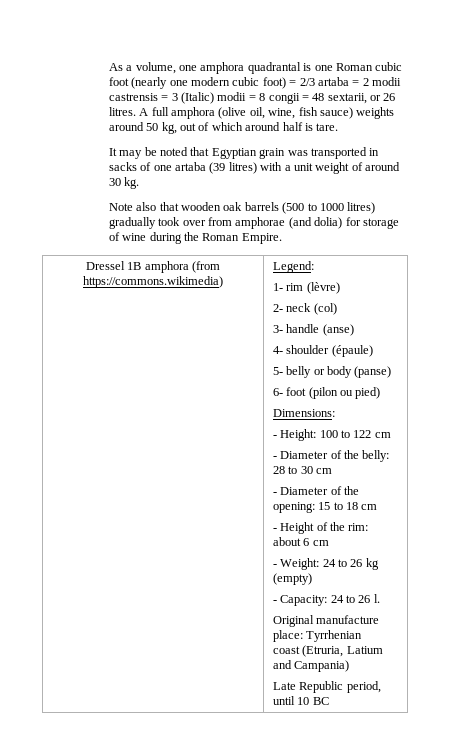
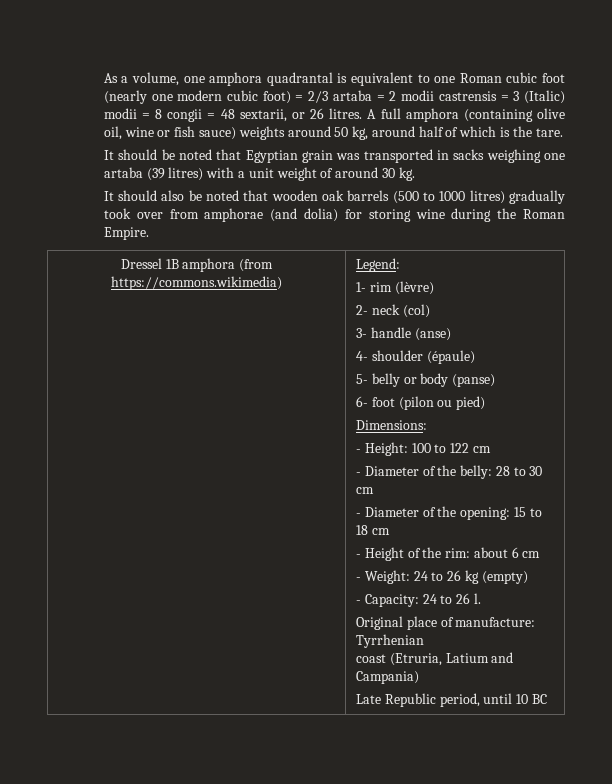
- As a volume, one amphora quadrantal is one Roman cubic foot (nearly one modern cubic foot) = 2/3 artaba = 2 modii castrensis = 3 (Italic) modii = 8 congii = 48 sextarii, or 26 litres.
+ As a volume, one amphora quadrantal is equivalent to one Roman cubic foot (nearly one modern cubic foot) = 2/3 artaba = 2 modii castrensis = 3 (Italic) modii = 8 congii = 48 sextarii, or 26 litres.
- A full amphora (olive oil, wine, fish sauce) weights around 50 kg, out of which around half is tare.
+ A full amphora (containing olive oil, wine or fish sauce) weights around 50 kg, around half of which is the tare.
- It may be noted that Egyptian grain was transported in sacks of one artaba (39 litres) with a unit weight of around 30 kg.
+ It should be noted that Egyptian grain was transported in sacks weighing one artaba (39 litres) with a unit weight of around 30 kg.
- Note also that wooden oak barrels (500 to 1000 litres) gradually took over from amphorae (and dolia) for storage of wine during the Roman Empire.
+ It should also be noted that wooden oak barrels (500 to 1000 litres) gradually took over from amphorae (and dolia) for storing wine during the Roman Empire.
- Original manufacture place: Tyrrhenian
+ Original place of manufacture: Tyrrhenian

